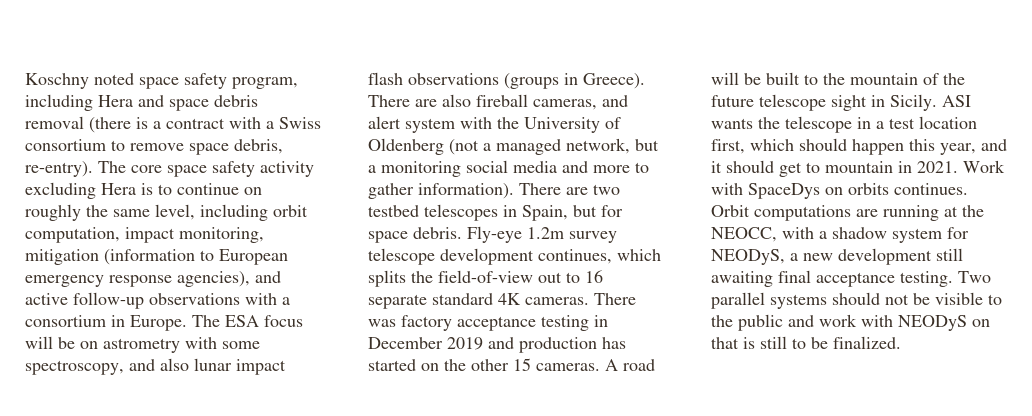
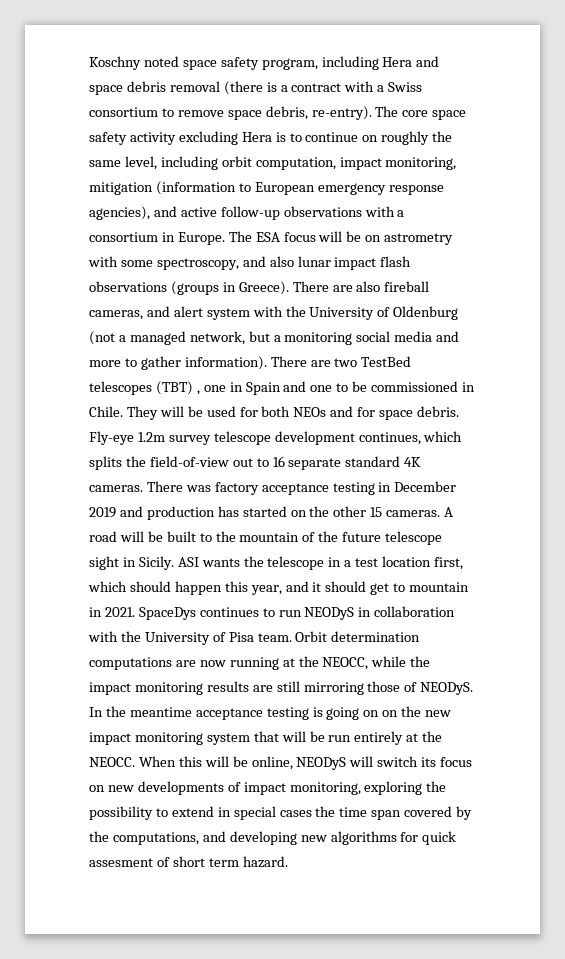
- There are also fireball cameras, and alert system with the University of Oldenberg (not a managed network, but a monitoring social media and more to gather information).
+ There are also fireball cameras, and alert system with the University of Oldenburg (not a managed network, but a monitoring social media and more to gather information).
- There are two testbed telescopes in Spain, but for space debris.
+ There are two TestBed telescopes (TBT) , one in Spain and one to be commissioned in Chile. They will be used for both NEOs and for space debris.
- Work with SpaceDys on orbits continues. Orbit computations are running at the NEOCC, with a shadow system for NEODyS, a new development still awaiting final acceptance testing. Two parallel systems should not be visible to the public and work with NEODyS on that is still to be finalized.
+ SpaceDys continues to run NEODyS in collaboration with the University of Pisa team. Orbit determination computations are now running at the NEOCC, while the impact monitoring results are still mirroring those of NEODyS. In the meantime acceptance testing is going on on the new impact monitoring system that will be run entirely at the NEOCC. When this will be online, NEODyS will switch its focus on new developments of impact monitoring, exploring the possibility to extend in special cases the time span covered by the computations, and developing new algorithms for quick assesment of short term hazard.

